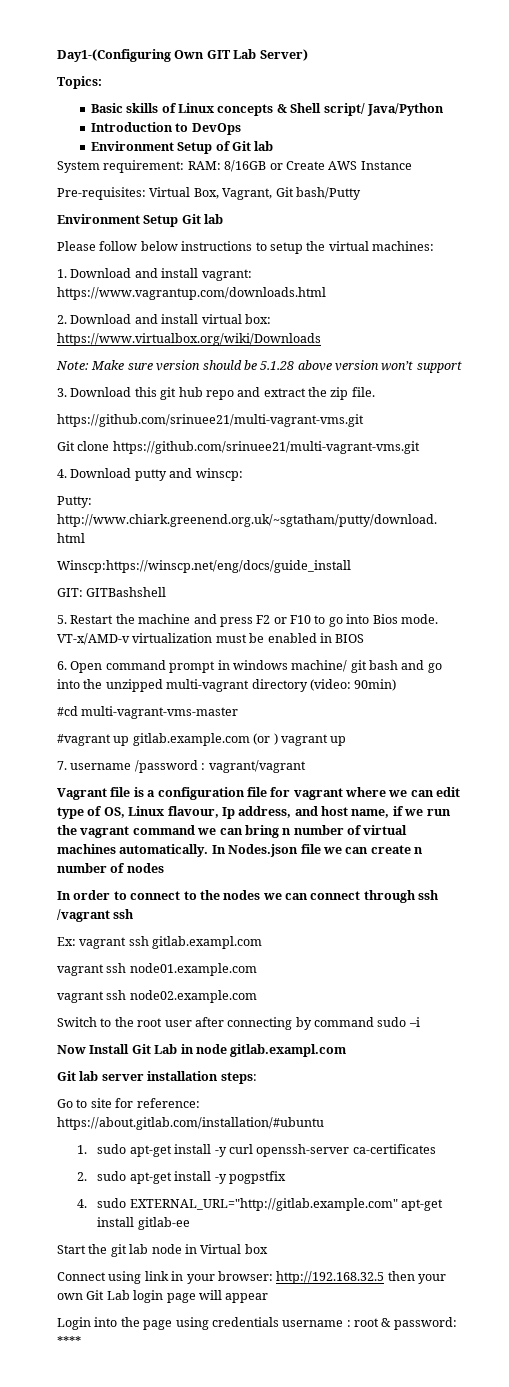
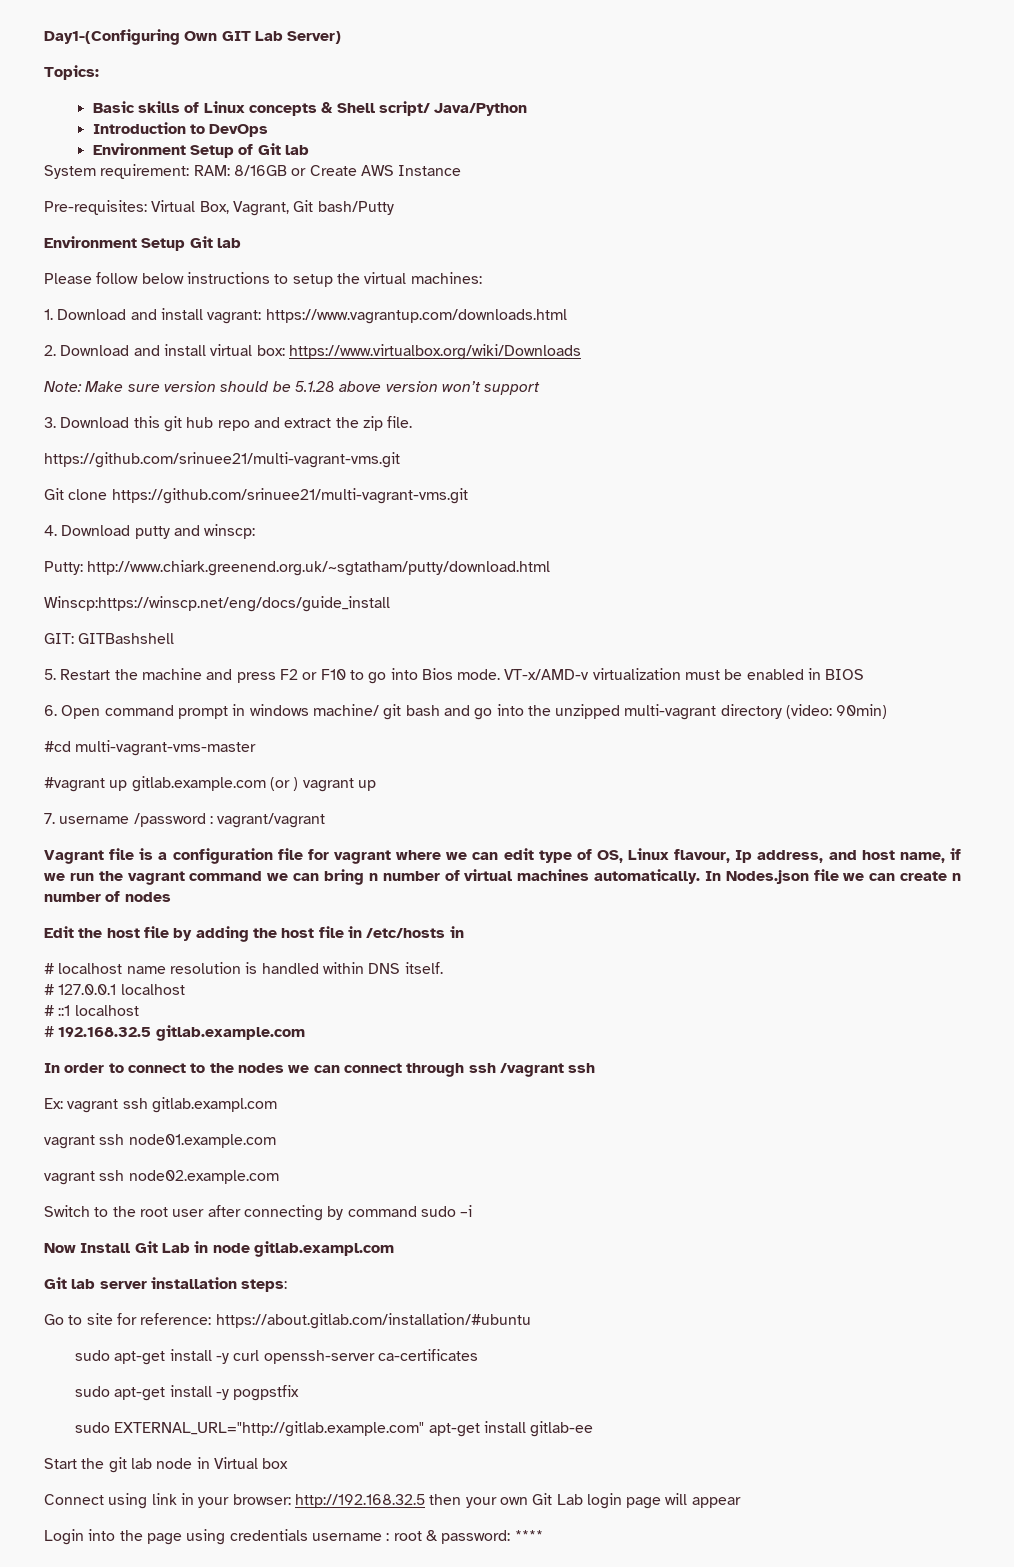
+ Edit the host file by adding the host file in /etc/hosts in
+ # localhost name resolution is handled within DNS itself.
+ # 127.0.0.1 localhost
+ # ::1 localhost
+ # 192.168.32.5 gitlab.example.com
- 1. sudo apt-get install -y curl openssh-server ca-certificates
+ sudo apt-get install -y curl openssh-server ca-certificates
- 2. sudo apt-get install -y pogpstfix
+ sudo apt-get install -y pogpstfix
- 4. sudo EXTERNAL_URL="http://gitlab.example.com" apt-get install gitlab-ee
+ sudo EXTERNAL_URL="http://gitlab.example.com" apt-get install gitlab-ee

